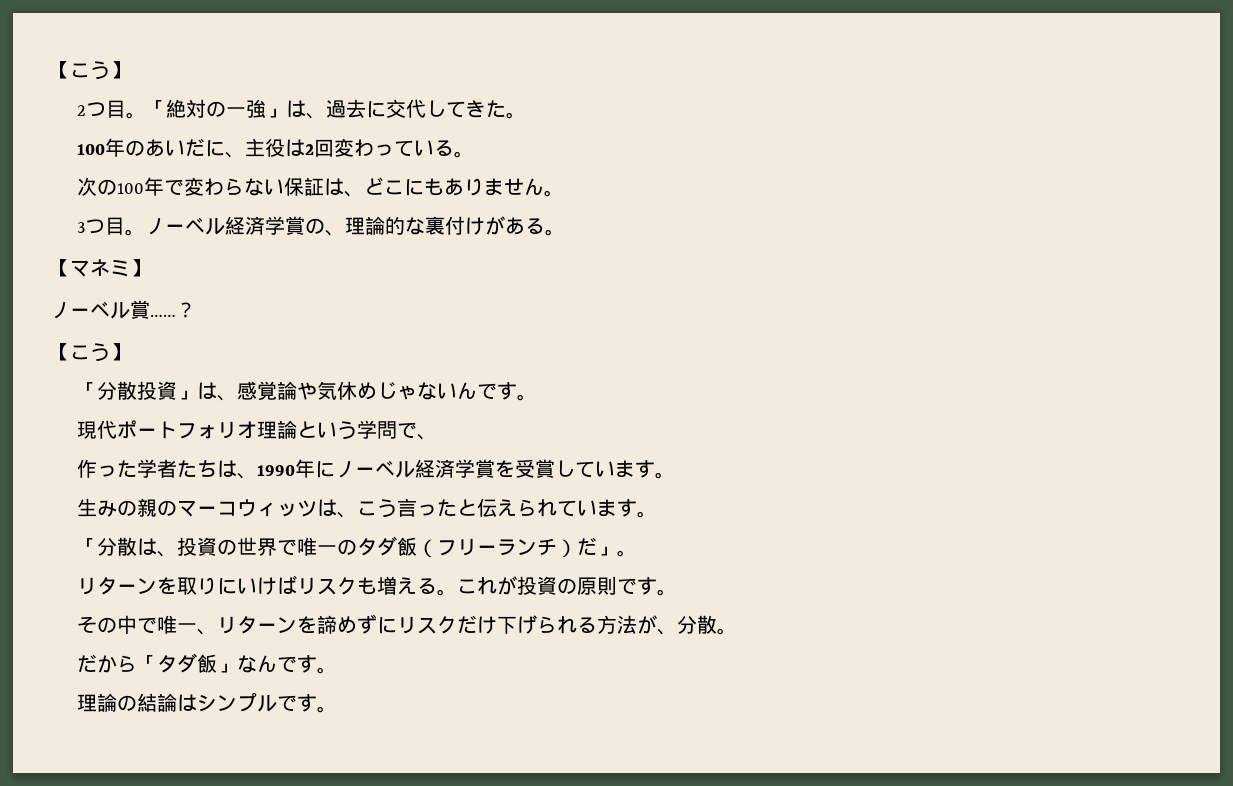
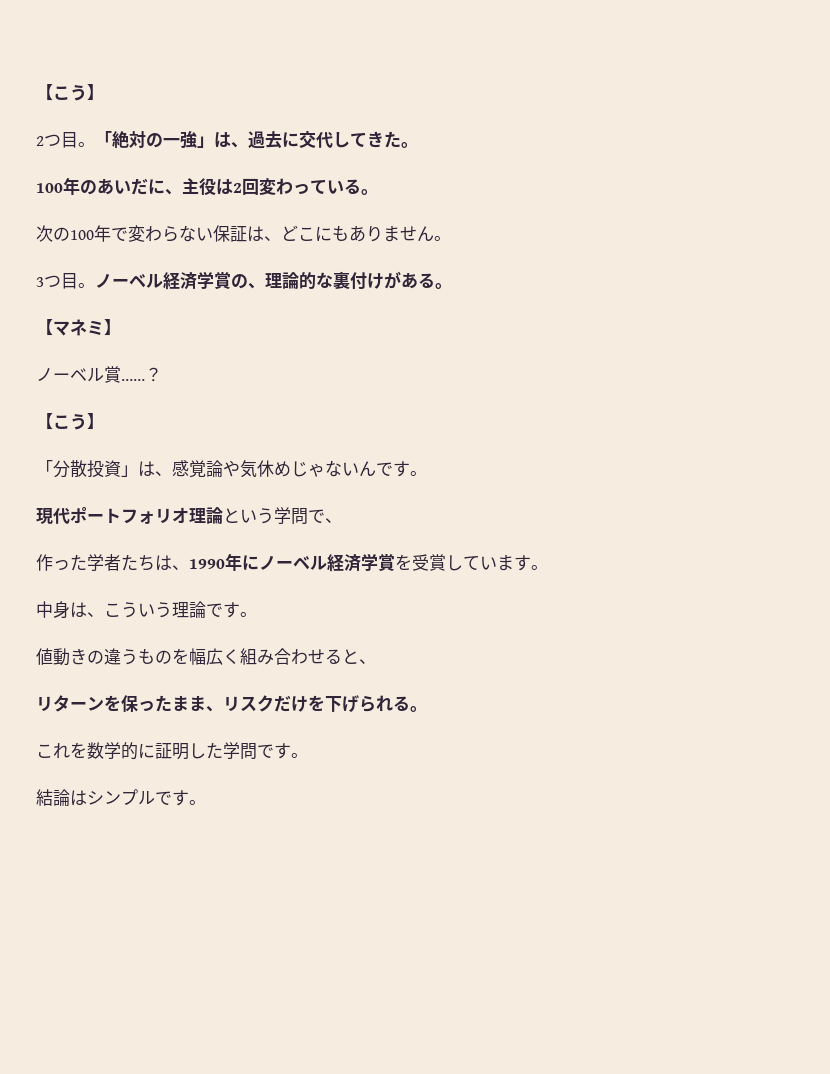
- 生みの親のマーコウィッツは、こう言ったと伝えられています。
- 「分散は、投資の世界で唯一のタダ飯（フリーランチ）だ」。
- リターンを取りにいけばリスクも増える。これが投資の原則です。
- その中で唯一、リターンを諦めずにリスクだけ下げられる方法が、分散。
- だから「タダ飯」なんです。
- 理論の結論はシンプルです。
+ 中身は、こういう理論です。
+ 値動きの違うものを幅広く組み合わせると、
+ リターンを保ったまま、リスクだけを下げられる。
+ これを数学的に証明した学問です。
+ 結論はシンプルです。

